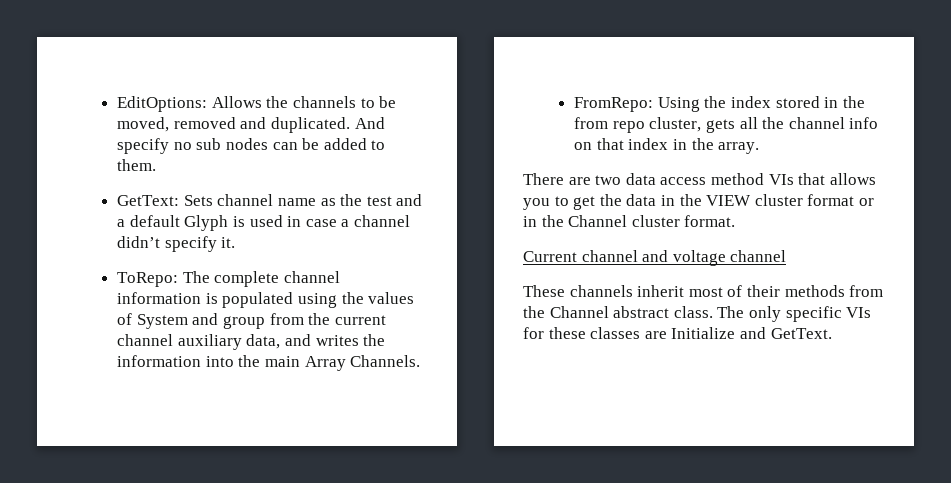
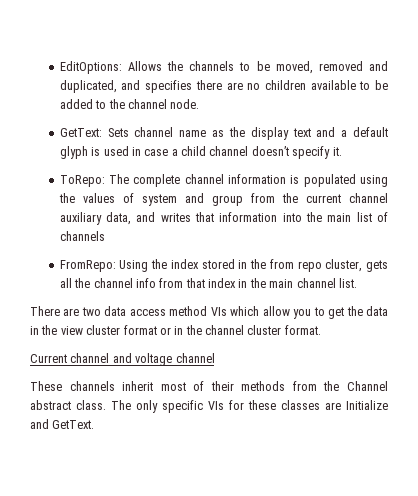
- EditOptions: Allows the channels to be moved, removed and duplicated. And specify no sub nodes can be added to them.
+ EditOptions: Allows the channels to be moved, removed and duplicated, and specifies there are no children available to be added to the channel node.
- GetText: Sets channel name as the test and a default Glyph is used in case a channel didn’t specify it.
+ GetText: Sets channel name as the display text and a default glyph is used in case a child channel doesn’t specify it.
- ToRepo: The complete channel information is populated using the values of System and group from the current channel auxiliary data, and writes the information into the main Array Channels.
+ ToRepo: The complete channel information is populated using the values of system and group from the current channel auxiliary data, and writes that information into the main list of channels
- FromRepo: Using the index stored in the from repo cluster, gets all the channel info on that index in the array.
+ FromRepo: Using the index stored in the from repo cluster, gets all the channel info from that index in the main channel list.
- There are two data access method VIs that allows you to get the data in the VIEW cluster format or in the Channel cluster format.
+ There are two data access method VIs which allow you to get the data in the view cluster format or in the channel cluster format.

